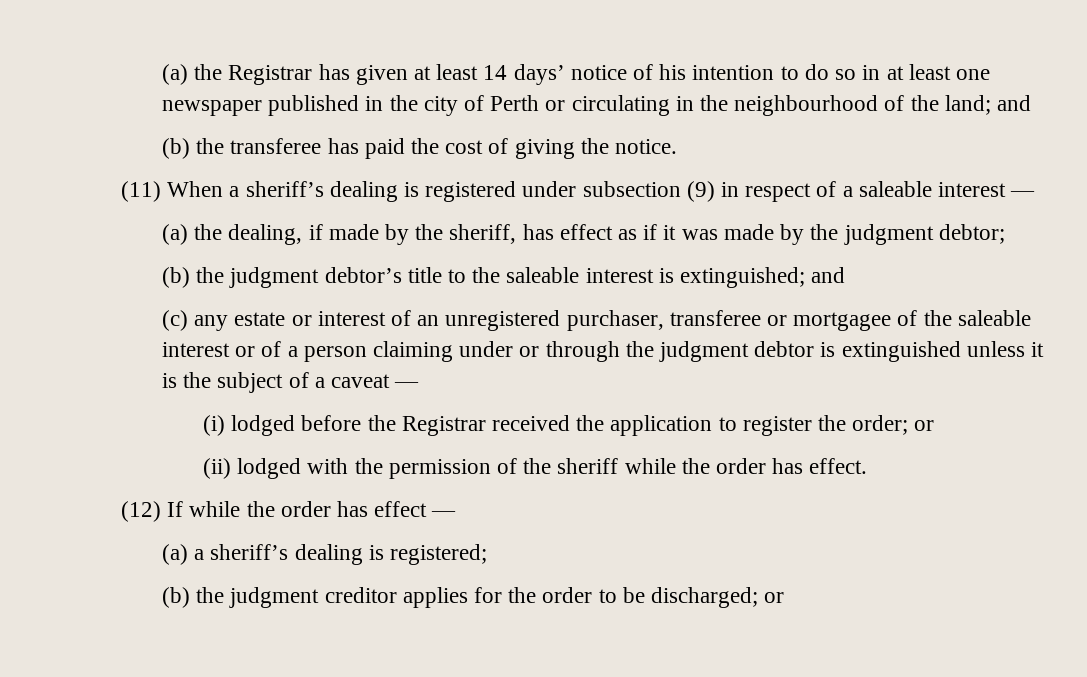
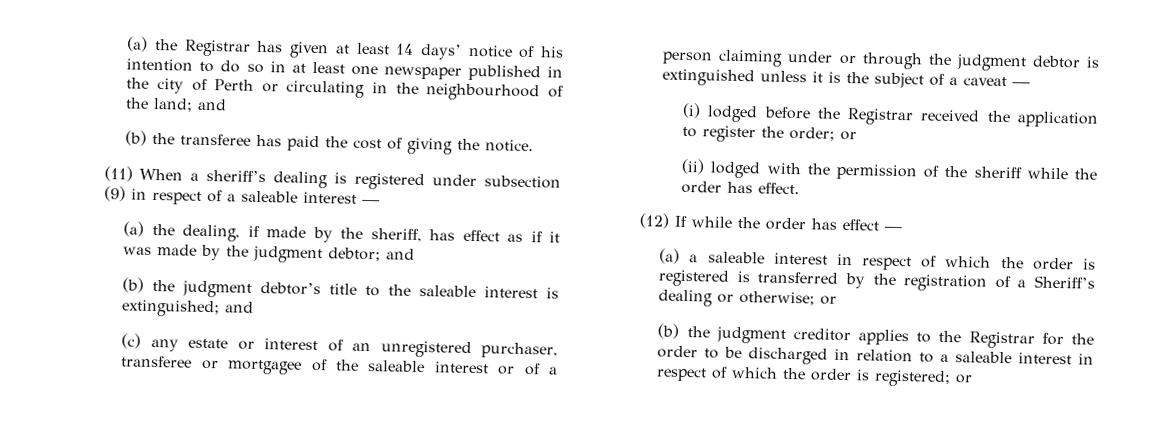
- (a) the dealing, if made by the sheriff, has effect as if it was made by the judgment debtor;
+ (a) the dealing, if made by the sheriff, has effect as if it was made by the judgment debtor; and
- (a) a sheriff’s dealing is registered;
+ (a) a saleable interest in respect of which the order is registered is transferred by the registration of a Sheriff’s dealing or otherwise; or
- (b) the judgment creditor applies for the order to be discharged; or
+ (b) the judgment creditor applies to the Registrar for the order to be discharged in relation to a saleable interest in respect of which the order is registered; or

